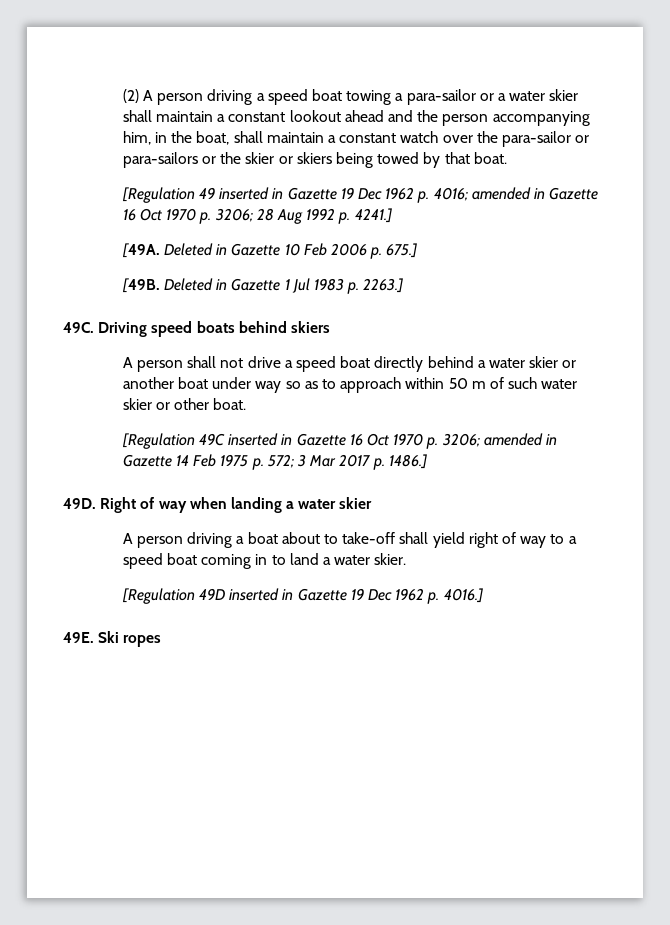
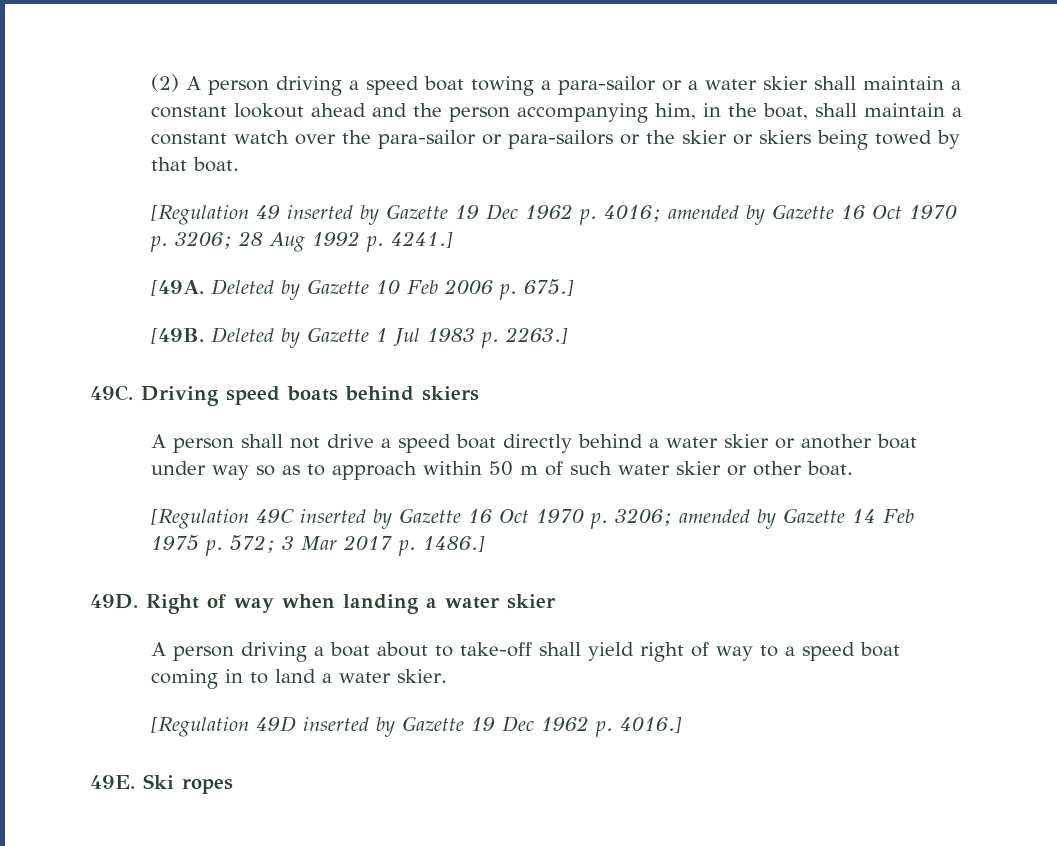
- [Regulation 49 inserted in Gazette 19 Dec 1962 p. 4016; amended in Gazette 16 Oct 1970 p. 3206; 28 Aug 1992 p. 4241.]
+ [Regulation 49 inserted by Gazette 19 Dec 1962 p. 4016; amended by Gazette 16 Oct 1970 p. 3206; 28 Aug 1992 p. 4241.]
- Deleted in Gazette 10 Feb 2006 p. 675.]
+ Deleted by Gazette 10 Feb 2006 p. 675.]
- Deleted in Gazette 1 Jul 1983 p. 2263.]
+ Deleted by Gazette 1 Jul 1983 p. 2263.]
- [Regulation 49C inserted in Gazette 16 Oct 1970 p. 3206; amended in Gazette 14 Feb 1975 p. 572; 3 Mar 2017 p. 1486.]
+ [Regulation 49C inserted by Gazette 16 Oct 1970 p. 3206; amended by Gazette 14 Feb 1975 p. 572; 3 Mar 2017 p. 1486.]
- [Regulation 49D inserted in Gazette 19 Dec 1962 p. 4016.]
+ [Regulation 49D inserted by Gazette 19 Dec 1962 p. 4016.]

